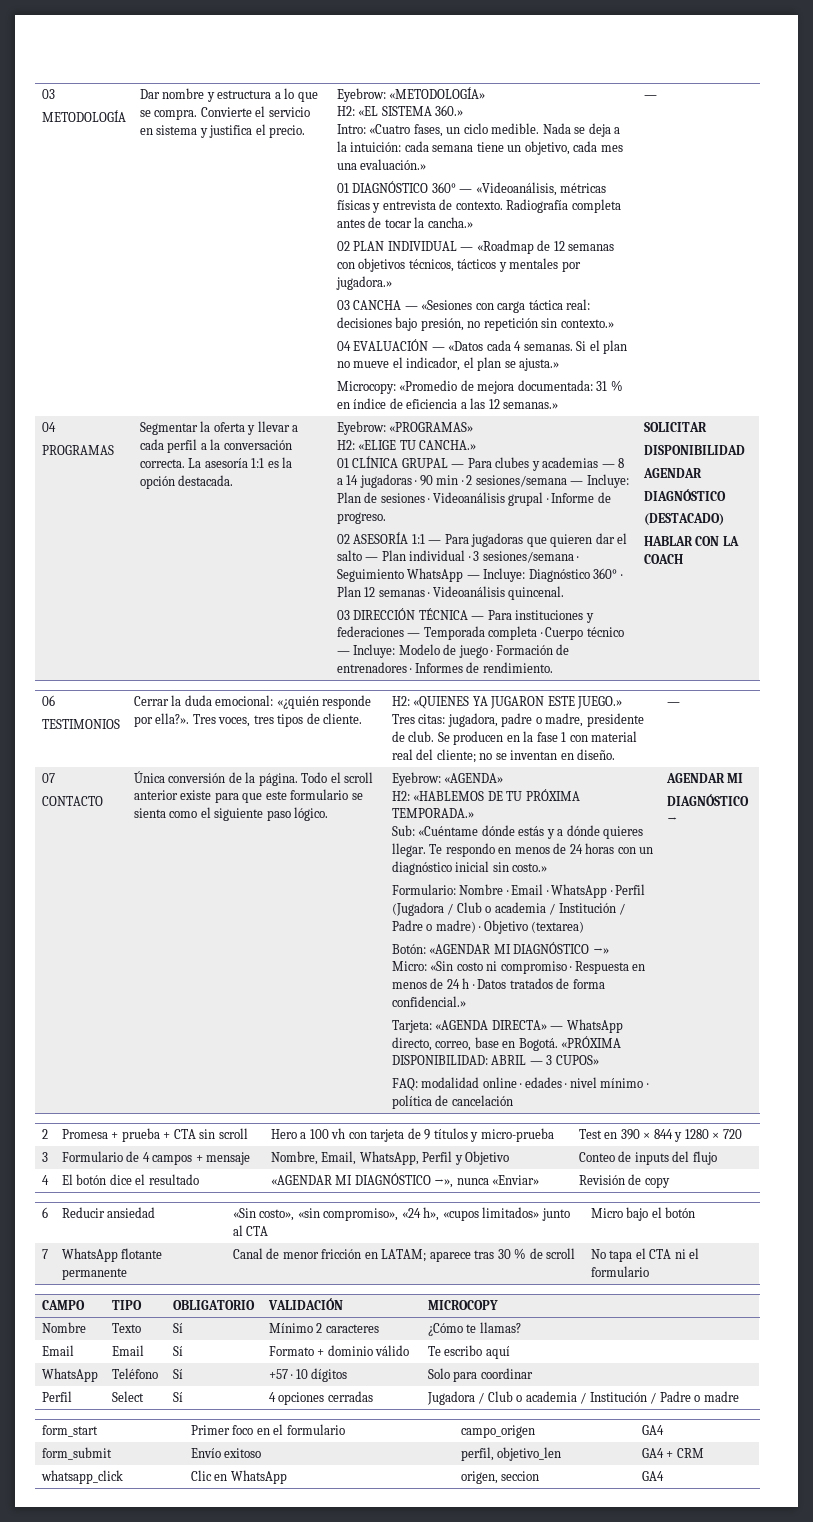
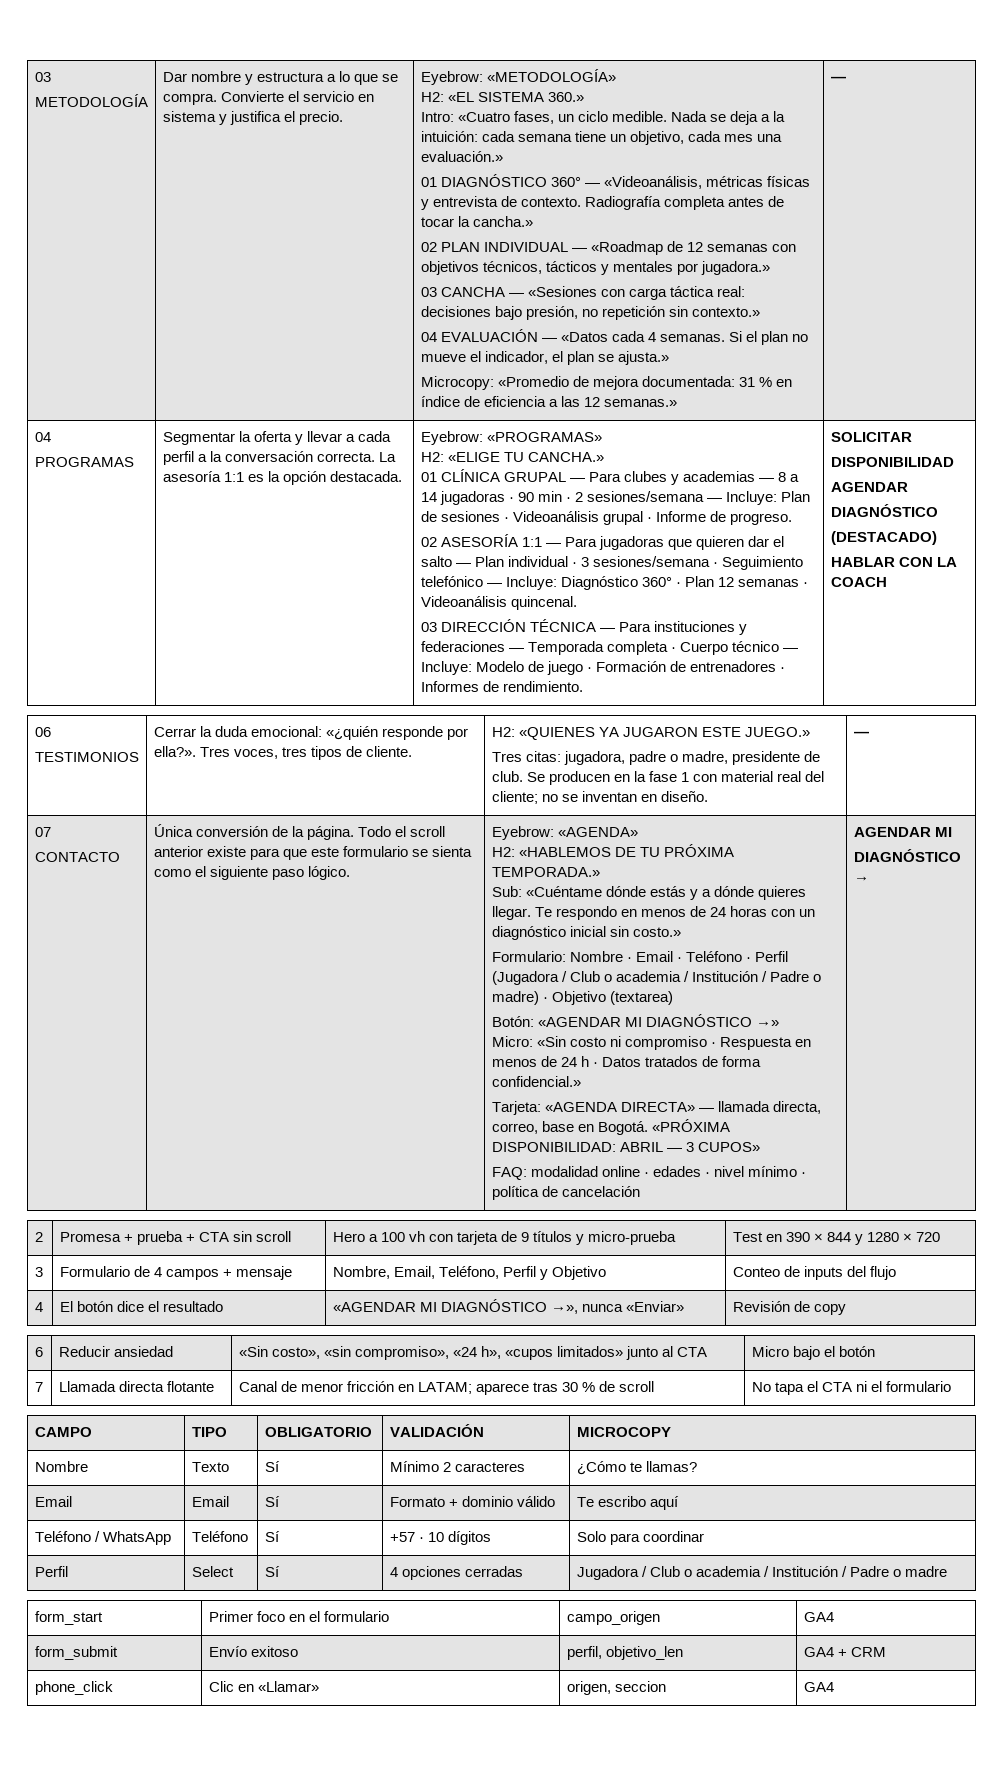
- 02 ASESORÍA 1:1 — Para jugadoras que quieren dar el salto — Plan individual · 3 sesiones/semana · Seguimiento WhatsApp — Incluye: Diagnóstico 360° · Plan 12 semanas · Videoanálisis quincenal.
+ 02 ASESORÍA 1:1 — Para jugadoras que quieren dar el salto — Plan individual · 3 sesiones/semana · Seguimiento telefónico — Incluye: Diagnóstico 360° · Plan 12 semanas · Videoanálisis quincenal.
- Formulario: Nombre · Email · WhatsApp · Perfil (Jugadora / Club o academia / Institución / Padre o madre) · Objetivo (textarea)
+ Formulario: Nombre · Email · Teléfono · Perfil (Jugadora / Club o academia / Institución / Padre o madre) · Objetivo (textarea)
- Tarjeta: «AGENDA DIRECTA» — WhatsApp directo, correo, base en Bogotá.
+ Tarjeta: «AGENDA DIRECTA» — llamada directa, correo, base en Bogotá.
- 3 | Formulario de 4 campos + mensaje | Nombre, Email, WhatsApp, Perfil y Objetivo | Conteo de inputs del flujo
+ 3 | Formulario de 4 campos + mensaje | Nombre, Email, Teléfono, Perfil y Objetivo | Conteo de inputs del flujo
- 7 | WhatsApp flotante permanente | Canal de menor fricción en LATAM; aparece tras 30 % de scroll | No tapa el CTA ni el formulario
+ 7 | Llamada directa flotante | Canal de menor fricción en LATAM; aparece tras 30 % de scroll | No tapa el CTA ni el formulario
- WhatsApp | Teléfono | Sí | +57 · 10 dígitos | Solo para coordinar
+ Teléfono / WhatsApp | Teléfono | Sí | +57 · 10 dígitos | Solo para coordinar
- whatsapp_click | Clic en WhatsApp | origen, seccion | GA4
+ phone_click | Clic en «Llamar» | origen, seccion | GA4

